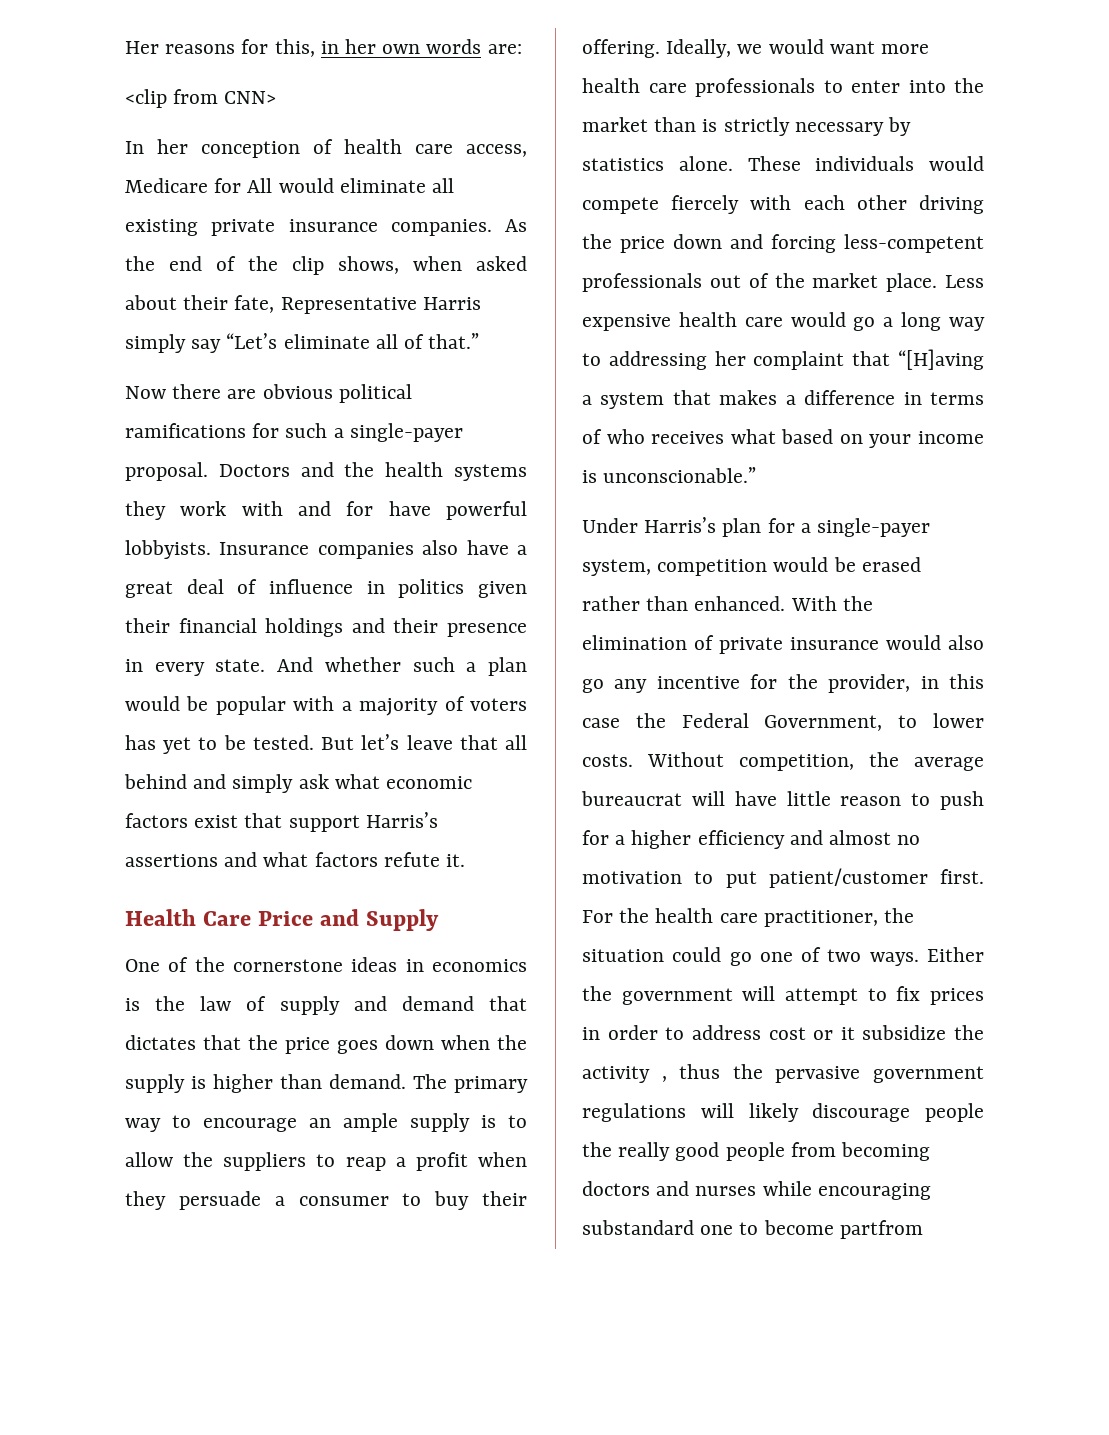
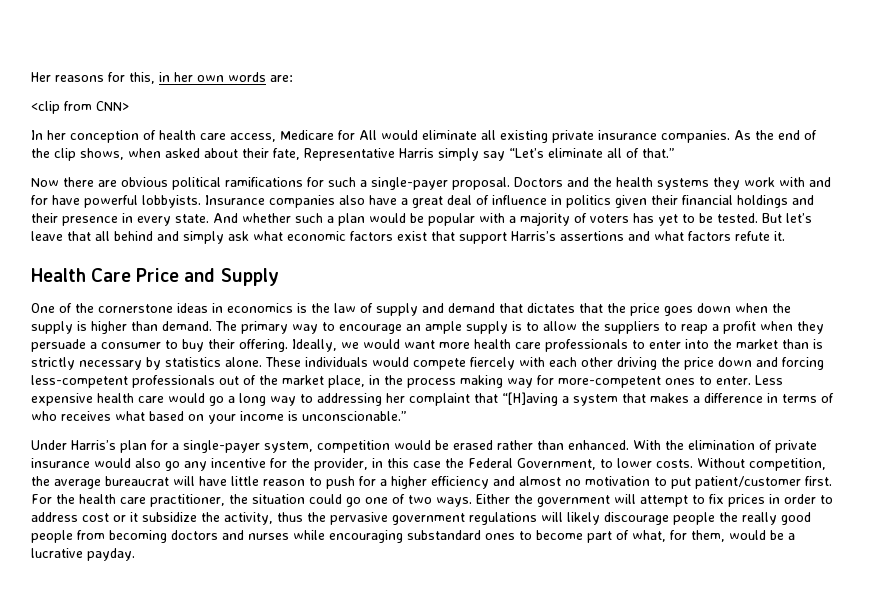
- These individuals would compete fiercely with each other driving the price down and forcing less-competent professionals out of the market place.
+ These individuals would compete fiercely with each other driving the price down and forcing less-competent professionals out of the market place, in the process making way for more-competent ones to enter.
- Either the government will attempt to fix prices in order to address cost or it subsidize the activity , thus the pervasive government regulations will likely discourage people the really good people from becoming doctors and nurses while encouraging substandard one to become partfrom
+ Either the government will attempt to fix prices in order to address cost or it subsidize the activity, thus the pervasive government regulations will likely discourage people the really good people from becoming doctors and nurses while encouraging substandard ones to become part of what, for them, would be a lucrative payday.

